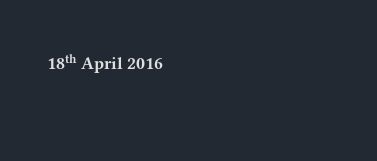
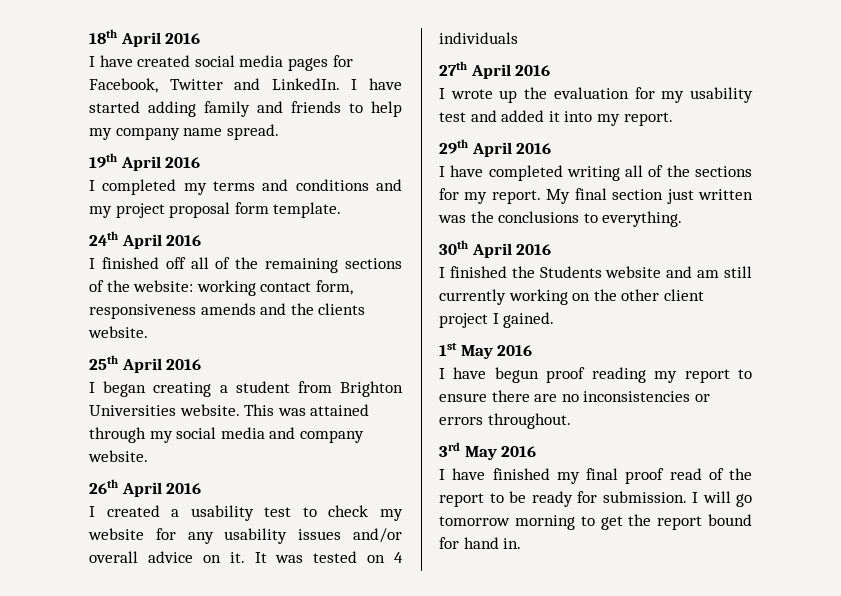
+ I have created social media pages for Facebook, Twitter and LinkedIn. I have started adding family and friends to help my company name spread.
+ 19th April 2016
+ I completed my terms and conditions and my project proposal form template.
+ 24th April 2016
+ I finished off all of the remaining sections of the website: working contact form, responsiveness amends and the clients website.
+ 25th April 2016
+ I began creating a student from Brighton Universities website. This was attained through my social media and company website.
+ 26th April 2016
+ I created a usability test to check my website for any usability issues and/or overall advice on it. It was tested on 4 individuals
+ 27th April 2016
+ I wrote up the evaluation for my usability test and added it into my report.
+ 29th April 2016
+ I have completed writing all of the sections for my report. My final section just written was the conclusions to everything.
+ 30th April 2016
+ I finished the Students website and am still currently working on the other client project I gained.
+ 1st May 2016
+ I have begun proof reading my report to ensure there are no inconsistencies or errors throughout.
+ 3rd May 2016
+ I have finished my final proof read of the report to be ready for submission. I will go tomorrow morning to get the report bound for hand in.

